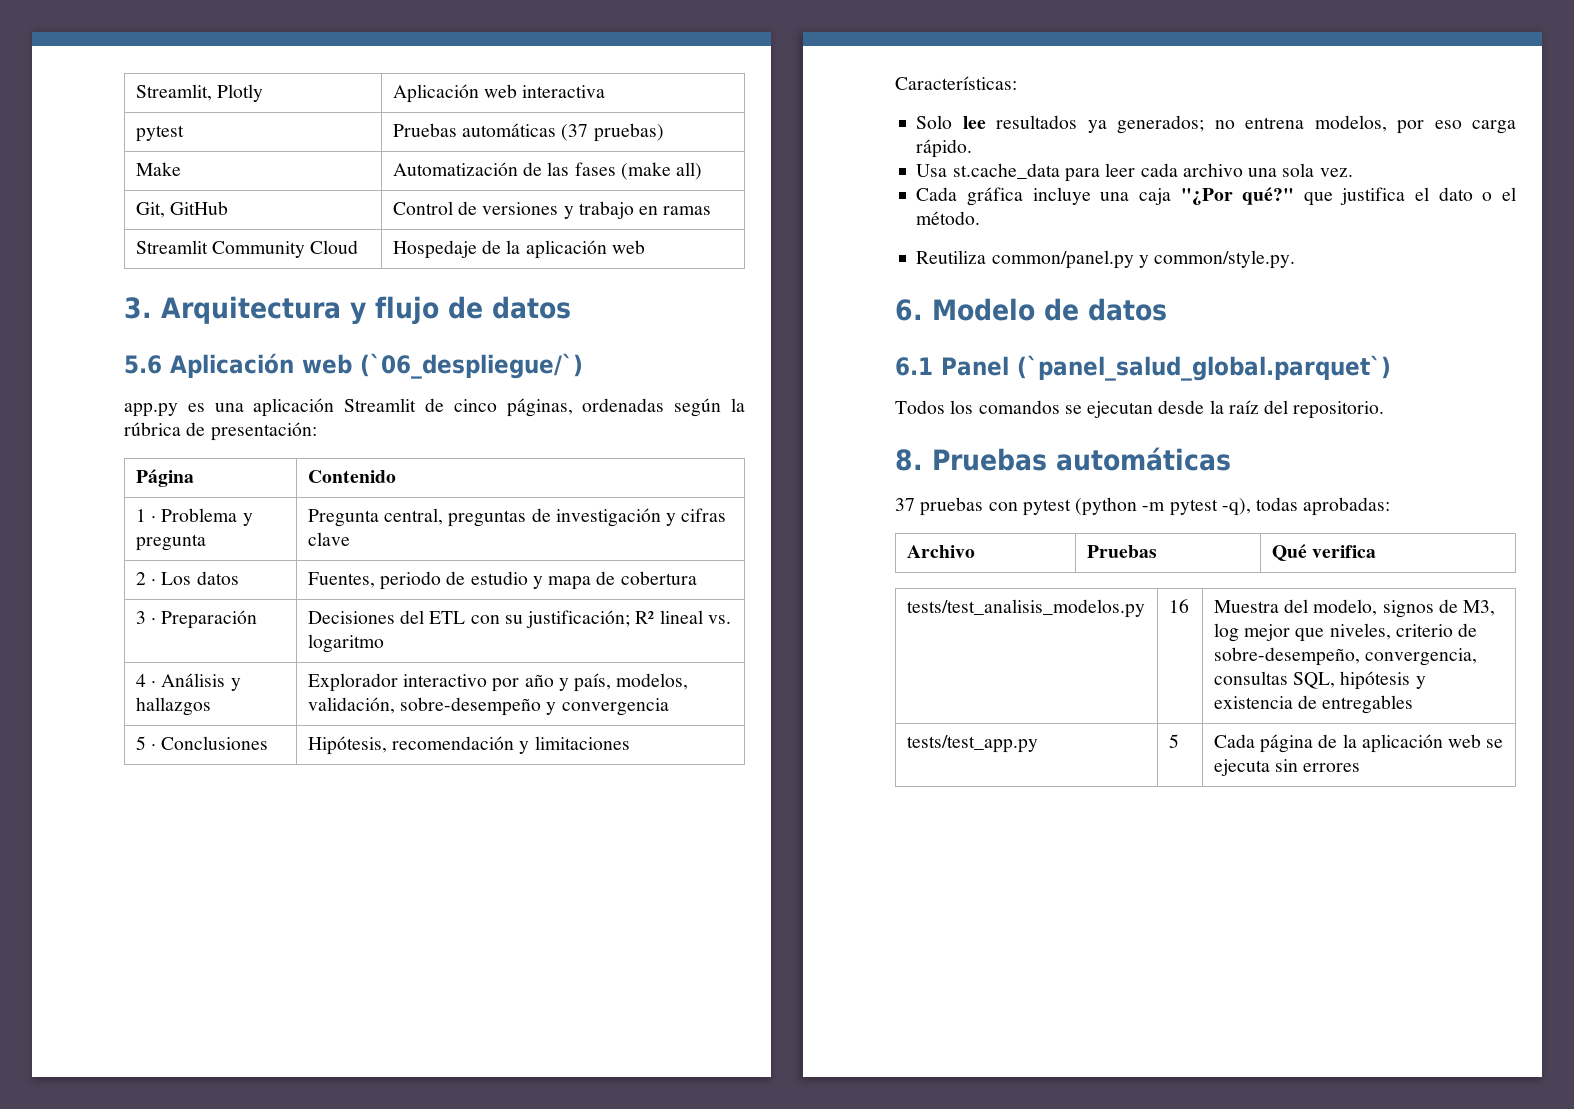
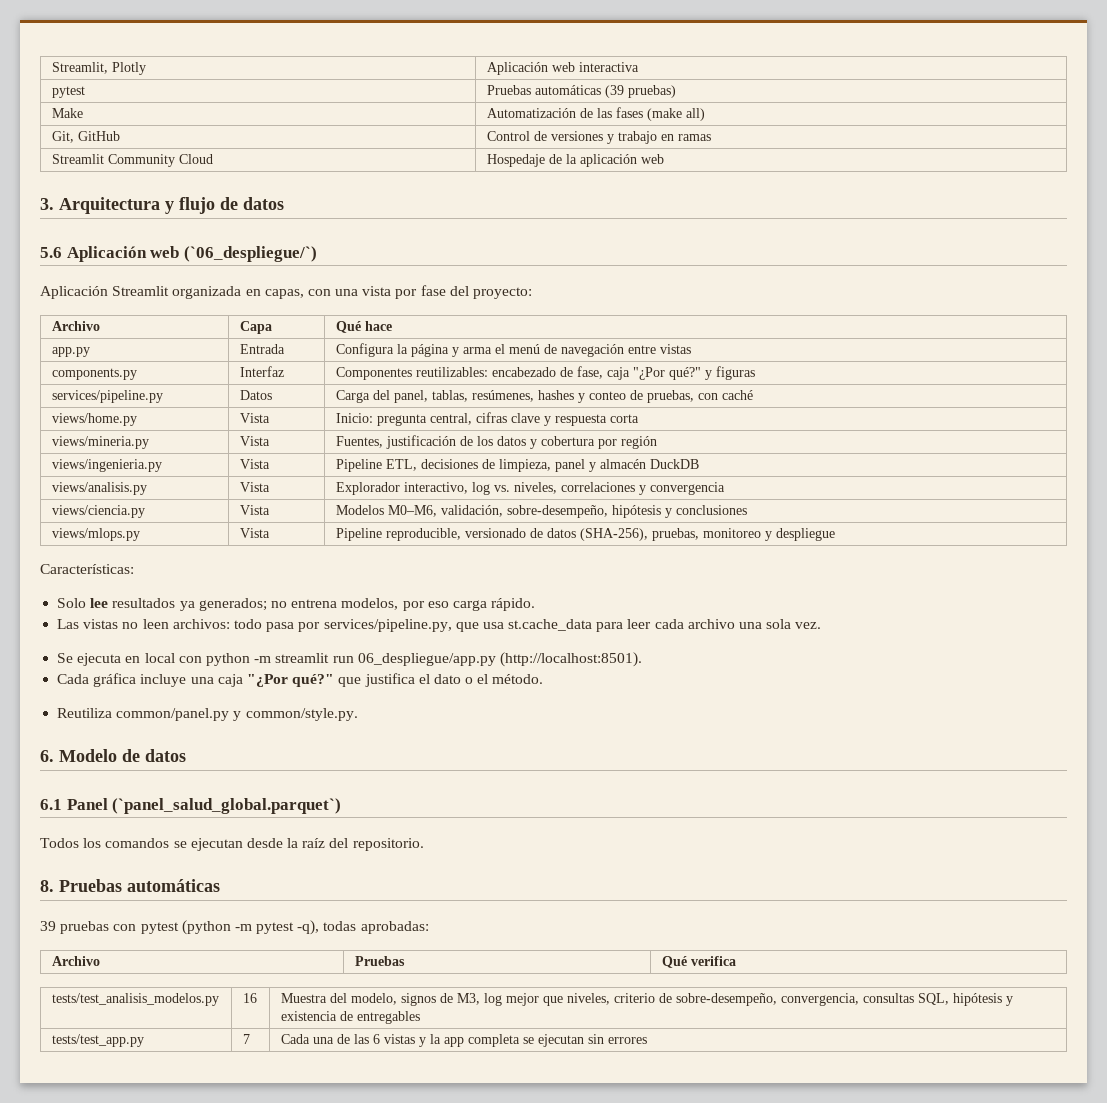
- pytest | Pruebas automáticas (37 pruebas)
+ pytest | Pruebas automáticas (39 pruebas)
- app.py es una aplicación Streamlit de cinco páginas, ordenadas según la rúbrica de presentación:
- Página | Contenido
- 1 · Problema y pregunta | Pregunta central, preguntas de investigación y cifras clave
- 2 · Los datos | Fuentes, periodo de estudio y mapa de cobertura
- 3 · Preparación | Decisiones del ETL con su justificación; R² lineal vs. logaritmo
- 4 · Análisis y hallazgos | Explorador interactivo por año y país, modelos, validación, sobre-desempeño y convergencia
- 5 · Conclusiones | Hipótesis, recomendación y limitaciones
+ Aplicación Streamlit organizada en capas, con una vista por fase del proyecto:
+ Archivo | Capa | Qué hace
+ app.py | Entrada | Configura la página y arma el menú de navegación entre vistas
+ components.py | Interfaz | Componentes reutilizables: encabezado de fase, caja "¿Por qué?" y figuras
+ services/pipeline.py | Datos | Carga del panel, tablas, resúmenes, hashes y conteo de pruebas, con caché
+ views/home.py | Vista | Inicio: pregunta central, cifras clave y respuesta corta
+ views/mineria.py | Vista | Fuentes, justificación de los datos y cobertura por región
+ views/ingenieria.py | Vista | Pipeline ETL, decisiones de limpieza, panel y almacén DuckDB
+ views/analisis.py | Vista | Explorador interactivo, log vs. niveles, correlaciones y convergencia
+ views/ciencia.py | Vista | Modelos M0–M6, validación, sobre-desempeño, hipótesis y conclusiones
+ views/mlops.py | Vista | Pipeline reproducible, versionado de datos (SHA-256), pruebas, monitoreo y despliegue
- Usa st.cache_data para leer cada archivo una sola vez.
+ Las vistas no leen archivos: todo pasa por services/pipeline.py, que usa st.cache_data para leer cada archivo una sola vez.
+ Se ejecuta en local con python -m streamlit run 06_despliegue/app.py (http://localhost:8501).
- 37 pruebas con pytest (python -m pytest -q), todas aprobadas:
+ 39 pruebas con pytest (python -m pytest -q), todas aprobadas:
- tests/test_app.py | 5 | Cada página de la aplicación web se ejecuta sin errores
+ tests/test_app.py | 7 | Cada una de las 6 vistas y la app completa se ejecutan sin errores

